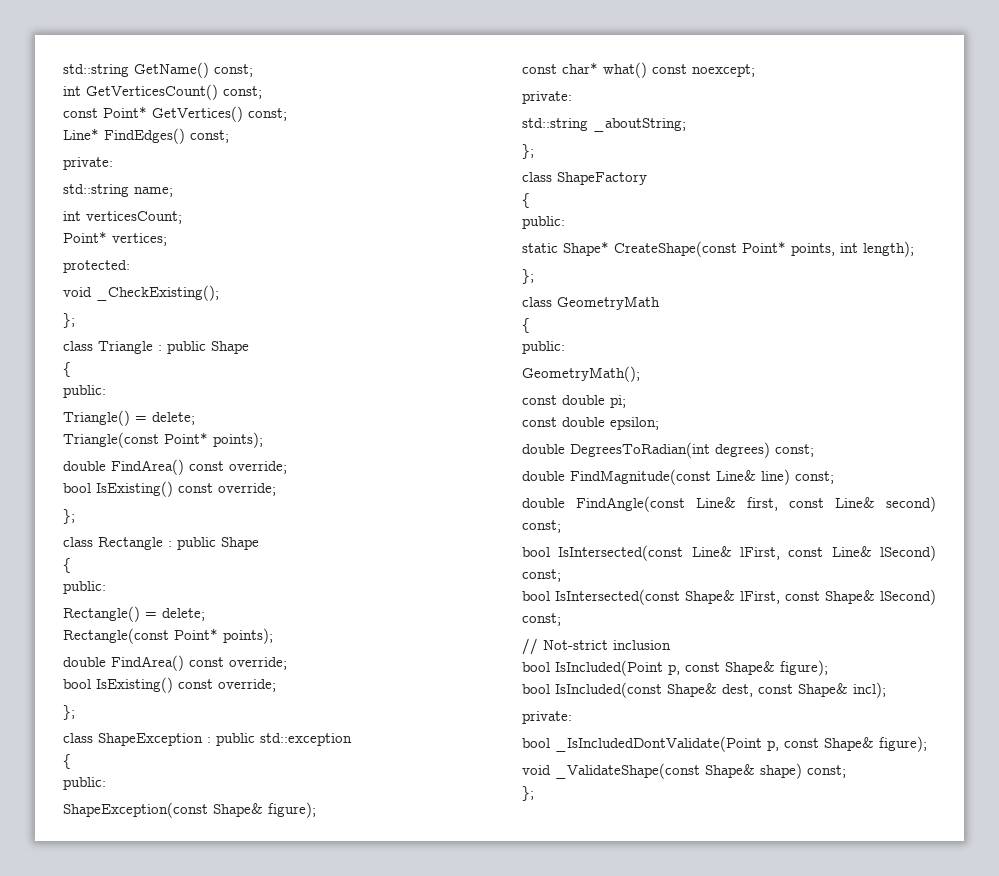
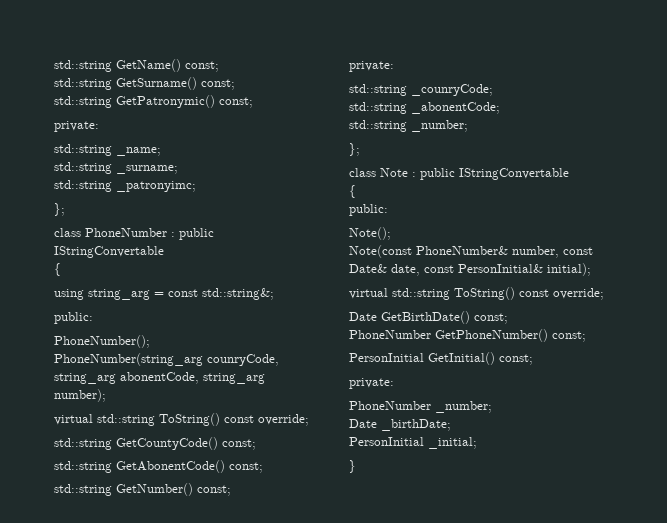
- int GetVerticesCount() const;
- const Point* GetVertices() const;
- Line* FindEdges() const;
+ std::string GetSurname() const;
+ std::string GetPatronymic() const;
  private:
- std::string name;
- int verticesCount;
- Point* vertices;
- protected:
- void _CheckExisting();
+ std::string _name;
+ std::string _surname;
+ std::string _patronyimc;
  };
- class Triangle : public Shape
+ class PhoneNumber : public IStringConvertable
+ {
+ using string_arg = const std::string&;
+ public:
+ PhoneNumber();
+ PhoneNumber(string_arg counryCode, string_arg abonentCode, string_arg number);
+ virtual std::string ToString() const override;
+ std::string GetCountyCode() const;
+ std::string GetAbonentCode() const;
+ std::string GetNumber() const;
+ private:
+ std::string _counryCode;
+ std::string _abonentCode;
+ std::string _number;
+ };
+ class Note : public IStringConvertable
  {
  public:
- Triangle() = delete;
- Triangle(const Point* points);
- double FindArea() const override;
- bool IsExisting() const override;
- };
- class Rectangle : public Shape
- {
- public:
- Rectangle() = delete;
- Rectangle(const Point* points);
- double FindArea() const override;
- bool IsExisting() const override;
- };
- class ShapeException : public std::exception
- {
- public:
- ShapeException(const Shape& figure);
- const char* what() const noexcept;
+ Note();
+ Note(const PhoneNumber& number, const Date& date, const PersonInitial& initial);
+ virtual std::string ToString() const override;
+ Date GetBirthDate() const;
+ PhoneNumber GetPhoneNumber() const;
+ PersonInitial GetInitial() const;
  private:
- std::string _aboutString;
- };
- class ShapeFactory
- {
- public:
- static Shape* CreateShape(const Point* points, int length);
- };
- class GeometryMath
- {
- public:
- GeometryMath();
- const double pi;
- const double epsilon;
- double DegreesToRadian(int degrees) const;
- double FindMagnitude(const Line& line) const;
- double FindAngle(const Line& first, const Line& second) const;
- bool IsIntersected(const Line& lFirst, const Line& lSecond) const;
- bool IsIntersected(const Shape& lFirst, const Shape& lSecond) const;
- // Not-strict inclusion
- bool IsIncluded(Point p, const Shape& figure);
- bool IsIncluded(const Shape& dest, const Shape& incl);
- private:
- bool _IsIncludedDontValidate(Point p, const Shape& figure);
- void _ValidateShape(const Shape& shape) const;
- };
+ PhoneNumber _number;
+ Date _birthDate;
+ PersonInitial _initial;
+ }

